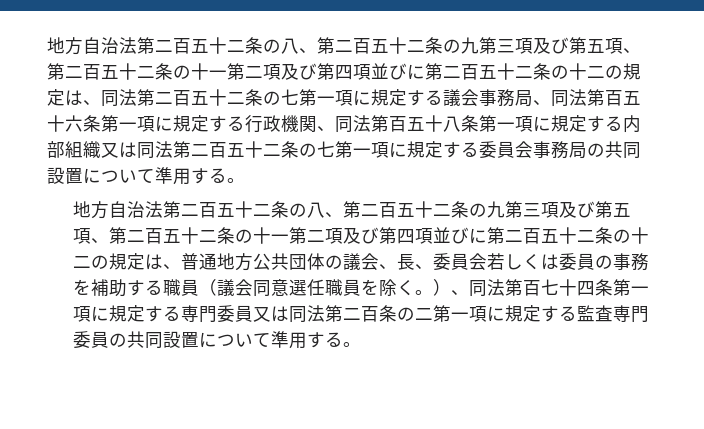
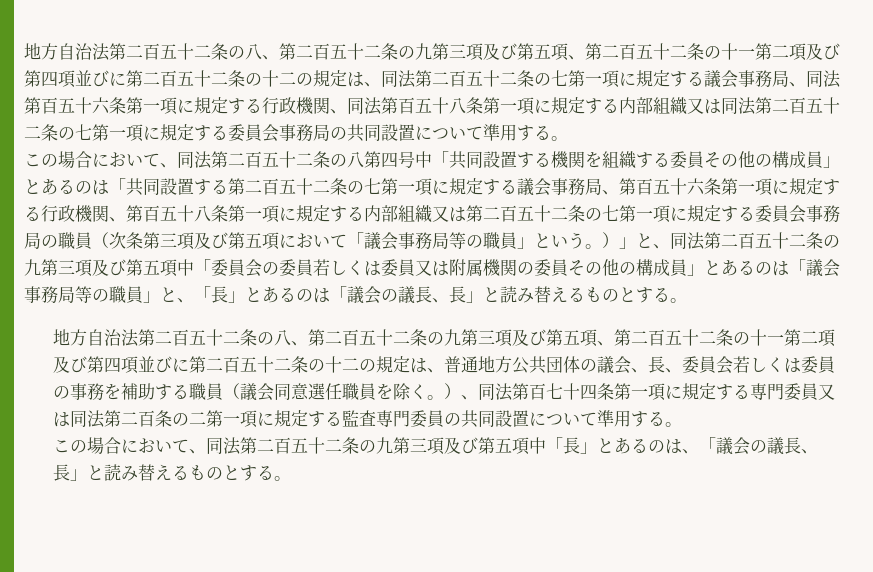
+ この場合において、同法第二百五十二条の八第四号中「共同設置する機関を組織する委員その他の構成員」とあるのは「共同設置する第二百五十二条の七第一項に規定する議会事務局、第百五十六条第一項に規定する行政機関、第百五十八条第一項に規定する内部組織又は第二百五十二条の七第一項に規定する委員会事務局の職員（次条第三項及び第五項において「議会事務局等の職員」という。）」と、同法第二百五十二条の九第三項及び第五項中「委員会の委員若しくは委員又は附属機関の委員その他の構成員」とあるのは「議会事務局等の職員」と、「長」とあるのは「議会の議長、長」と読み替えるものとする。
+ この場合において、同法第二百五十二条の九第三項及び第五項中「長」とあるのは、「議会の議長、長」と読み替えるものとする。

